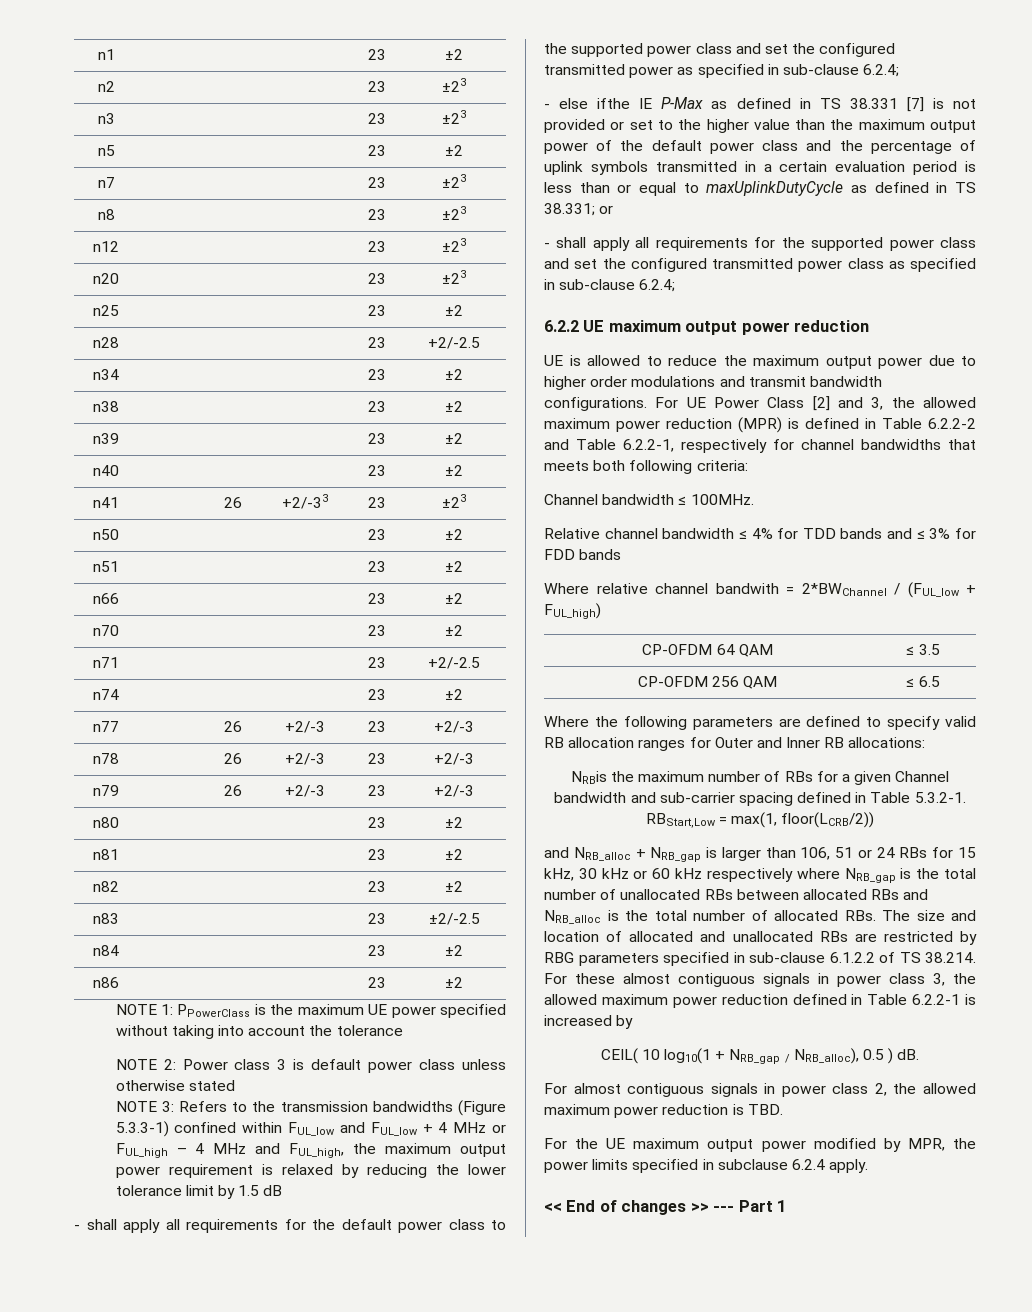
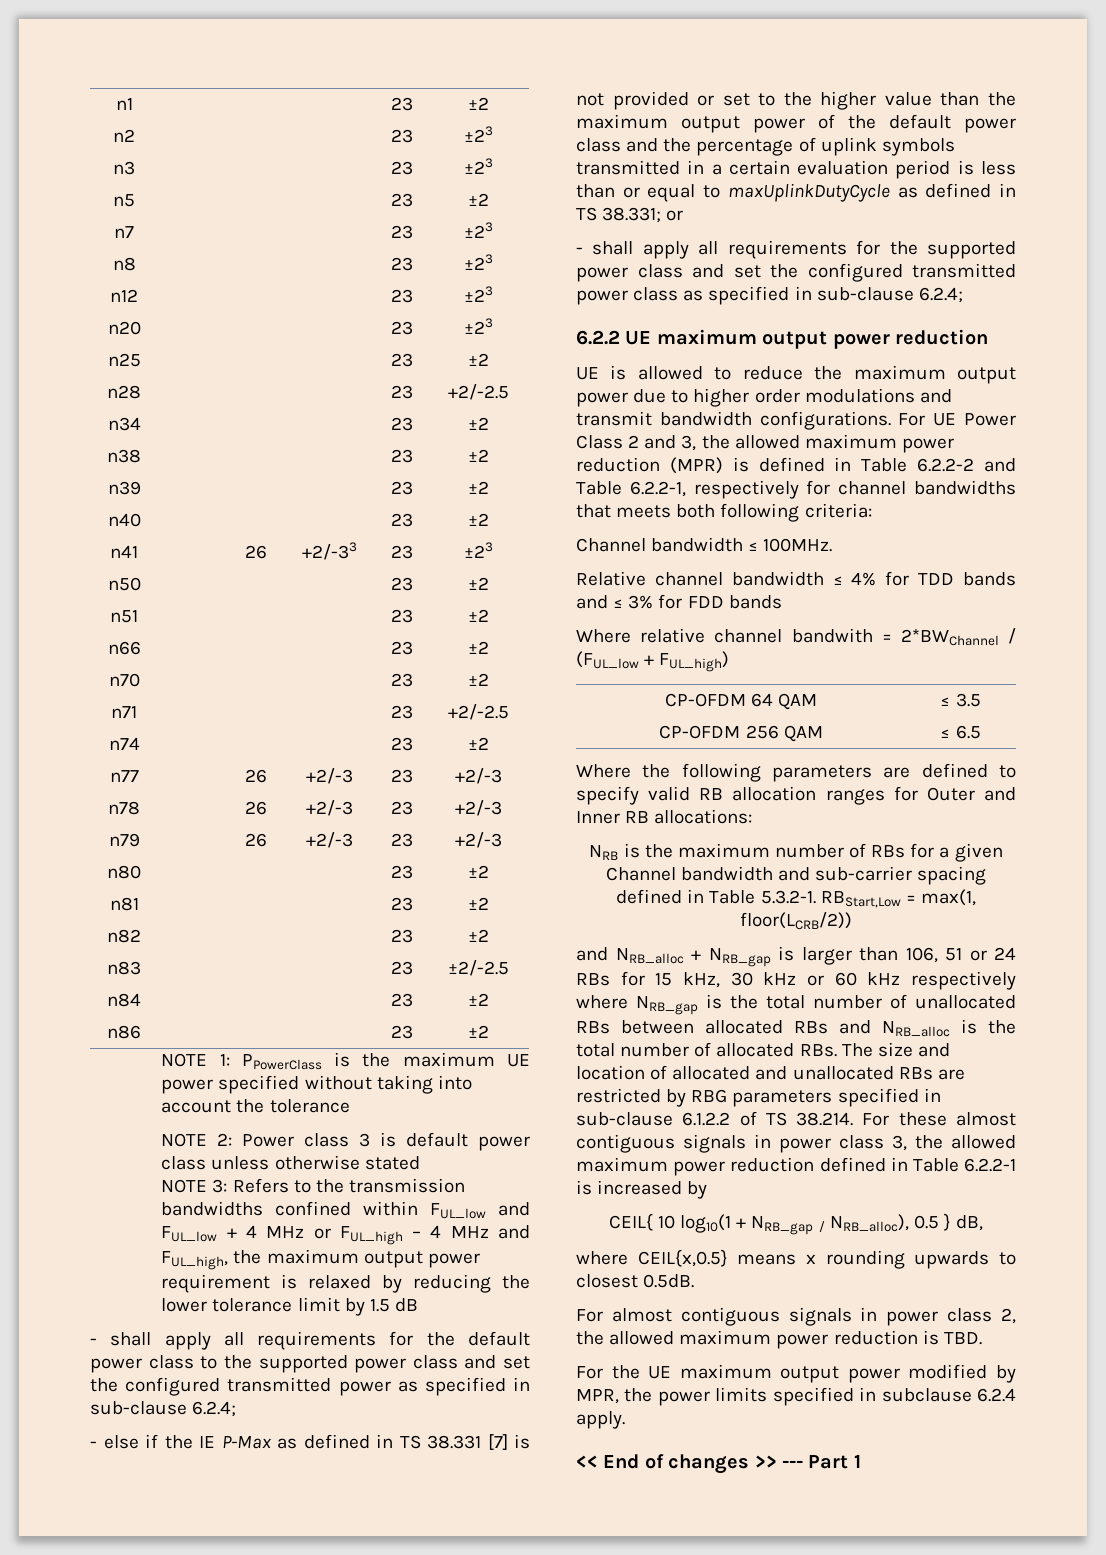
- NOTE 3: Refers to the transmission bandwidths (Figure 5.3.3-1) confined within FUL_low and FUL_low + 4 MHz or FUL_high – 4 MHz and FUL_high, the maximum output power requirement is relaxed by reducing the lower tolerance limit by 1.5 dB
+ NOTE 3: Refers to the transmission bandwidths confined within FUL_low and FUL_low + 4 MHz or FUL_high – 4 MHz and FUL_high, the maximum output power requirement is relaxed by reducing the lower tolerance limit by 1.5 dB
- - else ifthe IE P-Max as defined in TS 38.331 [7] is not provided or set to the higher value than the maximum output power of the default power class and the percentage of uplink symbols transmitted in a certain evaluation period is less than or equal to maxUplinkDutyCycle as defined in TS 38.331; or
+ - else if the IE P-Max as defined in TS 38.331 [7] is not provided or set to the higher value than the maximum output power of the default power class and the percentage of uplink symbols transmitted in a certain evaluation period is less than or equal to maxUplinkDutyCycle as defined in TS 38.331; or
- For UE Power Class [2] and 3, the allowed maximum power reduction (MPR) is defined in Table 6.2.2-2 and Table 6.2.2-1, respectively for channel bandwidths that meets both following criteria:
+ For UE Power Class 2 and 3, the allowed maximum power reduction (MPR) is defined in Table 6.2.2-2 and Table 6.2.2-1, respectively for channel bandwidths that meets both following criteria:
- NRBis the maximum number of RBs for a given Channel bandwidth and sub-carrier spacing defined in Table 5.3.2-1. RBStart,Low = max(1, floor(LCRB/2))
+ NRB is the maximum number of RBs for a given Channel bandwidth and sub-carrier spacing defined in Table 5.3.2-1. RBStart,Low = max(1, floor(LCRB/2))
- CEIL( 10 log10(1 + NRB_gap / NRB_alloc), 0.5 ) dB.
+ CEIL{ 10 log10(1 + NRB_gap / NRB_alloc), 0.5 } dB,
+ where CEIL{x,0.5} means x rounding upwards to closest 0.5dB.

